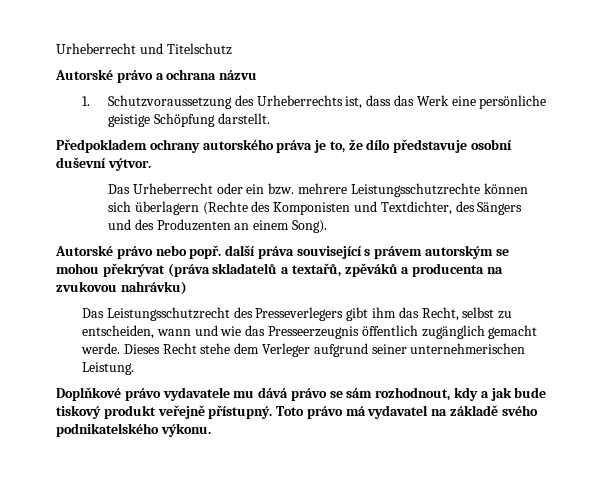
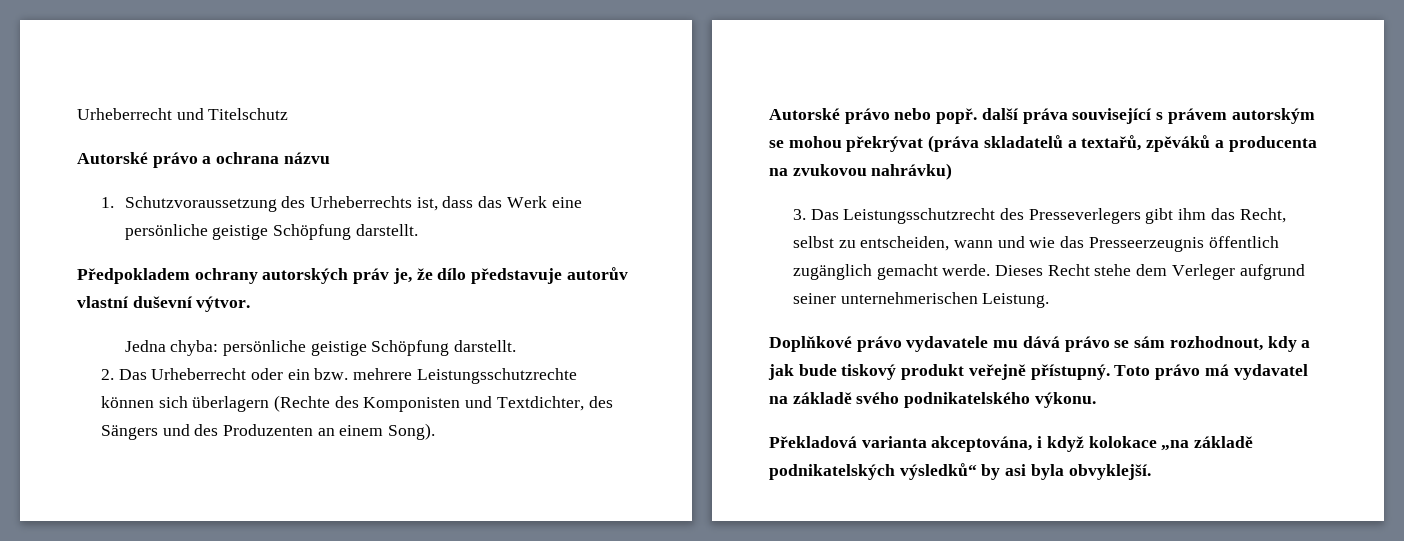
- Předpokladem ochrany autorského práva je to, že dílo představuje osobní duševní výtvor.
+ Předpokladem ochrany autorských práv je, že dílo představuje autorův vlastní duševní výtvor.
- Das Urheberrecht oder ein bzw. mehrere Leistungsschutzrechte können sich überlagern (Rechte des Komponisten und Textdichter, des Sängers und des Produzenten an einem Song).
+ Jedna chyba: persönliche geistige Schöpfung darstellt.
+ 2. Das Urheberrecht oder ein bzw. mehrere Leistungsschutzrechte können sich überlagern (Rechte des Komponisten und Textdichter, des Sängers und des Produzenten an einem Song).
- Das Leistungsschutzrecht des Presseverlegers gibt ihm das Recht, selbst zu entscheiden, wann und wie das Presseerzeugnis öffentlich zugänglich gemacht werde.
+ 3. Das Leistungsschutzrecht des Presseverlegers gibt ihm das Recht, selbst zu entscheiden, wann und wie das Presseerzeugnis öffentlich zugänglich gemacht werde.
+ Překladová varianta akceptována, i když kolokace „na základě podnikatelských výsledků“ by asi byla obvyklejší.

